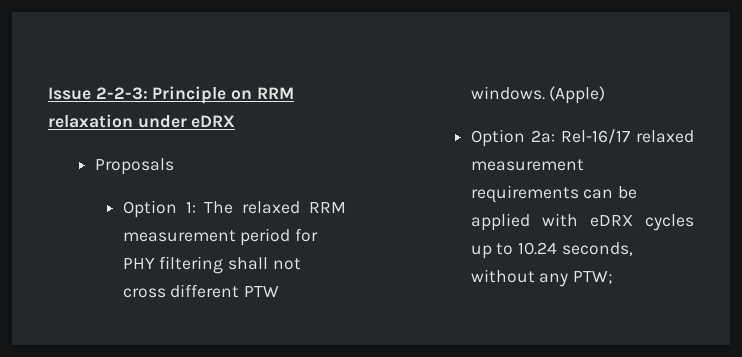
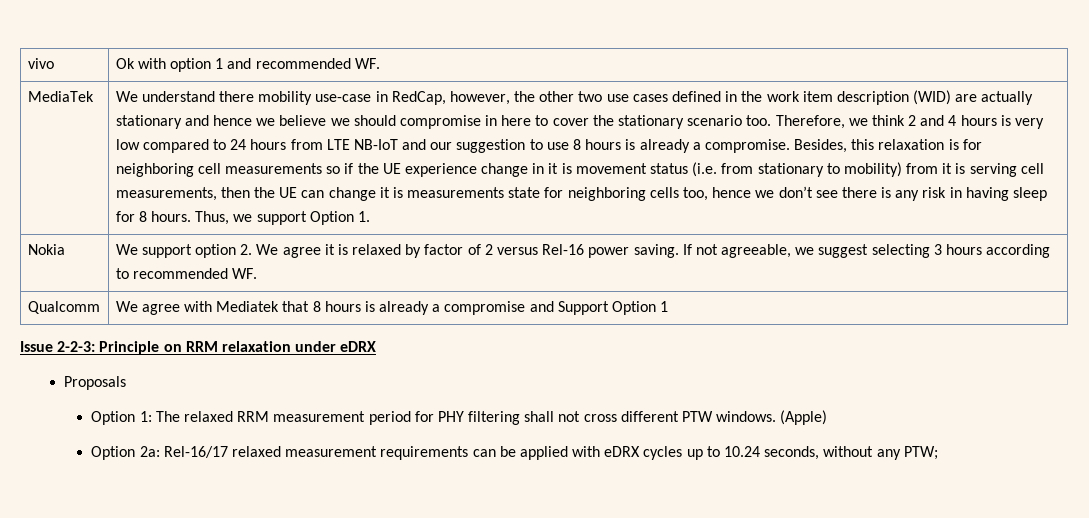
+ vivo | Ok with option 1 and recommended WF.
+ MediaTek | We understand there mobility use-case in RedCap, however, the other two use cases defined in the work item description (WID) are actually stationary and hence we believe we should compromise in here to cover the stationary scenario too. Therefore, we think 2 and 4 hours is very low compared to 24 hours from LTE NB-IoT and our suggestion to use 8 hours is already a compromise. Besides, this relaxation is for neighboring cell measurements so if the UE experience change in it is movement status (i.e. from stationary to mobility) from it is serving cell measurements, then the UE can change it is measurements state for neighboring cells too, hence we don’t see there is any risk in having sleep for 8 hours. Thus, we support Option 1.
+ Nokia | We support option 2. We agree it is relaxed by factor of 2 versus Rel-16 power saving. If not agreeable, we suggest selecting 3 hours according to recommended WF.
+ Qualcomm | We agree with Mediatek that 8 hours is already a compromise and Support Option 1

